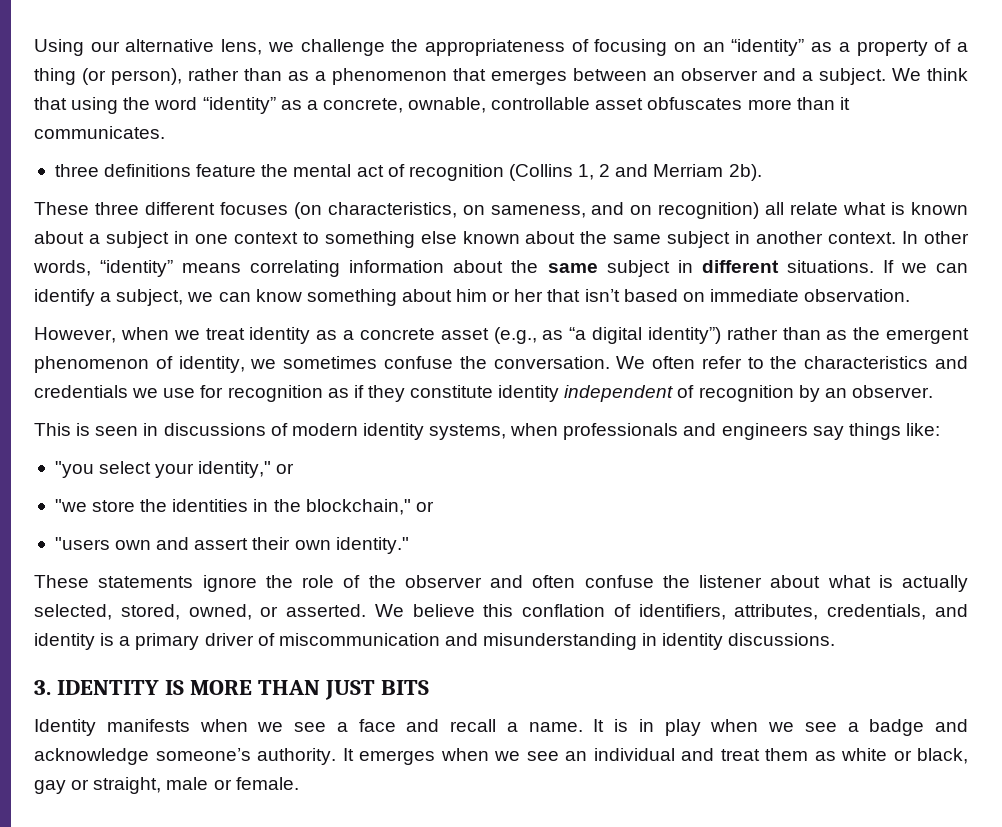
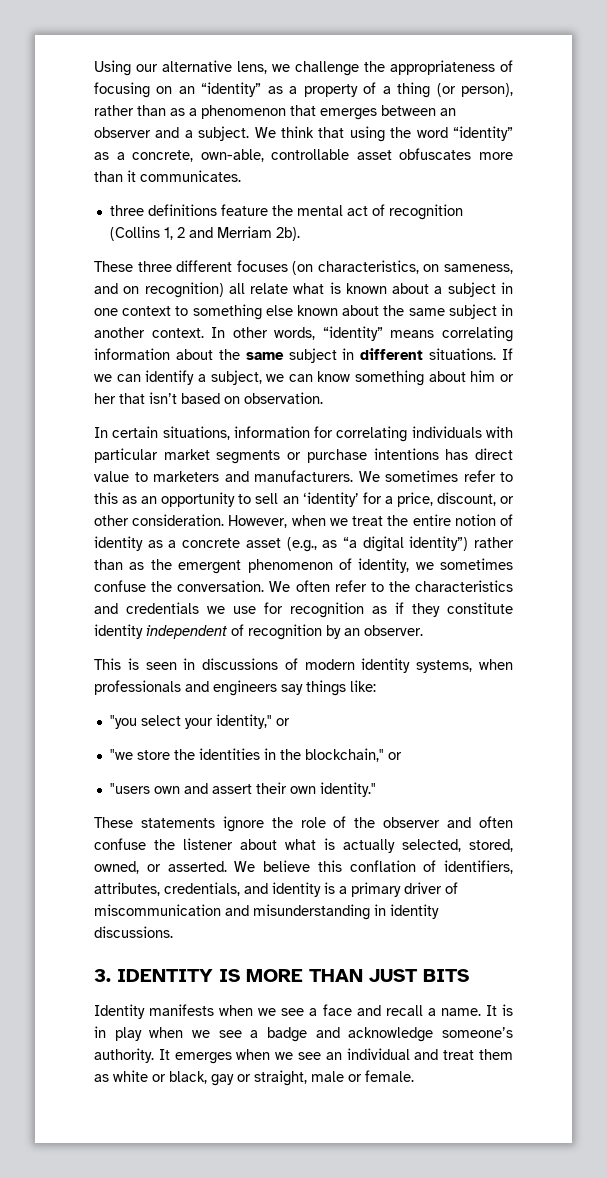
- We think that using the word “identity” as a concrete, ownable, controllable asset obfuscates more than it communicates.
+ We think that using the word “identity” as a concrete, own-able, controllable asset obfuscates more than it communicates.
- If we can identify a subject, we can know something about him or her that isn’t based on immediate observation.
+ If we can identify a subject, we can know something about him or her that isn’t based on observation.
- However, when we treat identity as a concrete asset (e.g., as “a digital identity”) rather than as the emergent phenomenon of identity, we sometimes confuse the conversation.
+ In certain situations, information for correlating individuals with particular market segments or purchase intentions has direct value to marketers and manufacturers. We sometimes refer to this as an opportunity to sell an ‘identity’ for a price, discount, or other consideration. However, when we treat the entire notion of identity as a concrete asset (e.g., as “a digital identity”) rather than as the emergent phenomenon of identity, we sometimes confuse the conversation.

